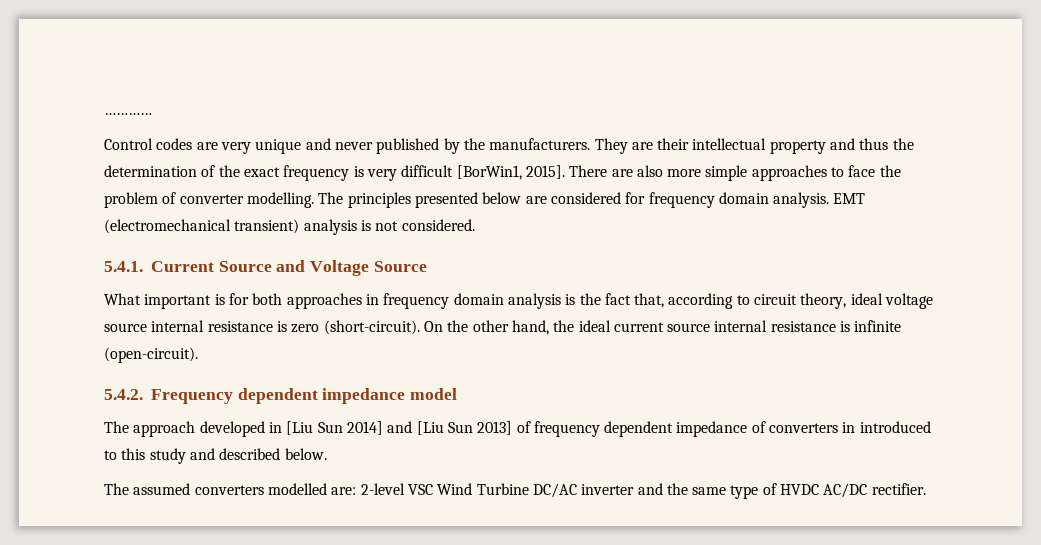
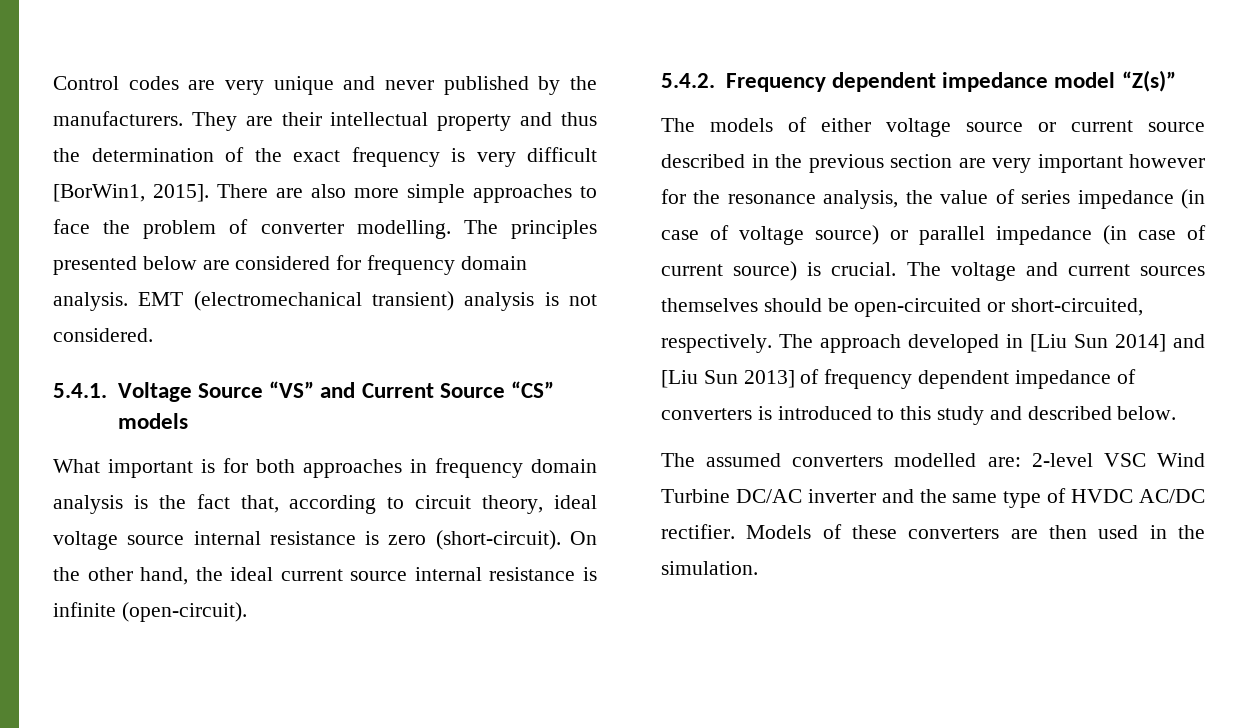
- …………
- 5.4.1. Current Source and Voltage Source
+ 5.4.1. Voltage Source “VS” and Current Source “CS” models
- 5.4.2. Frequency dependent impedance model
- The approach developed in [Liu Sun 2014] and [Liu Sun 2013] of frequency dependent impedance of converters in introduced to this study and described below.
+ 5.4.2. Frequency dependent impedance model “Z(s)”
+ The models of either voltage source or current source described in the previous section are very important however for the resonance analysis, the value of series impedance (in case of voltage source) or parallel impedance (in case of current source) is crucial. The voltage and current sources themselves should be open-circuited or short-circuited, respectively. The approach developed in [Liu Sun 2014] and [Liu Sun 2013] of frequency dependent impedance of converters is introduced to this study and described below.
+ Models of these converters are then used in the simulation.

